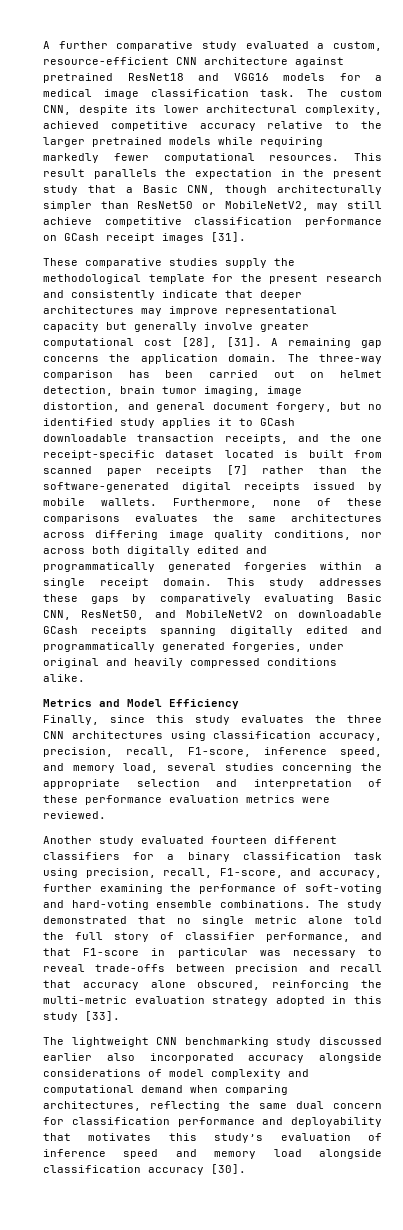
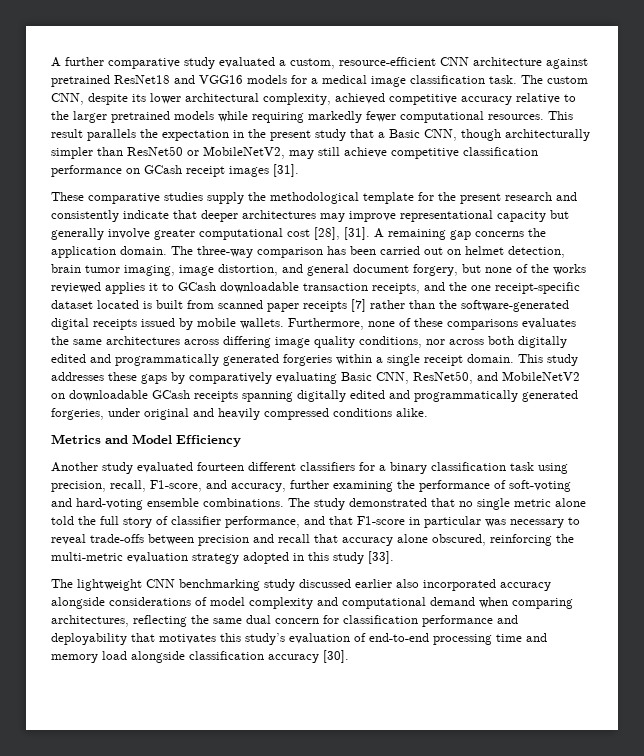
- The three-way comparison has been carried out on helmet detection, brain tumor imaging, image distortion, and general document forgery, but no identified study applies it to GCash downloadable transaction receipts, and the one receipt-specific dataset located is built from scanned paper receipts [7] rather than the software-generated digital receipts issued by mobile wallets.
+ The three-way comparison has been carried out on helmet detection, brain tumor imaging, image distortion, and general document forgery, but none of the works reviewed applies it to GCash downloadable transaction receipts, and the one receipt-specific dataset located is built from scanned paper receipts [7] rather than the software-generated digital receipts issued by mobile wallets.
- Finally, since this study evaluates the three CNN architectures using classification accuracy, precision, recall, F1-score, inference speed, and memory load, several studies concerning the appropriate selection and interpretation of these performance evaluation metrics were reviewed.
- The lightweight CNN benchmarking study discussed earlier also incorporated accuracy alongside considerations of model complexity and computational demand when comparing architectures, reflecting the same dual concern for classification performance and deployability that motivates this study’s evaluation of inference speed and memory load alongside classification accuracy [30].
+ The lightweight CNN benchmarking study discussed earlier also incorporated accuracy alongside considerations of model complexity and computational demand when comparing architectures, reflecting the same dual concern for classification performance and deployability that motivates this study’s evaluation of end-to-end processing time and memory load alongside classification accuracy [30].

